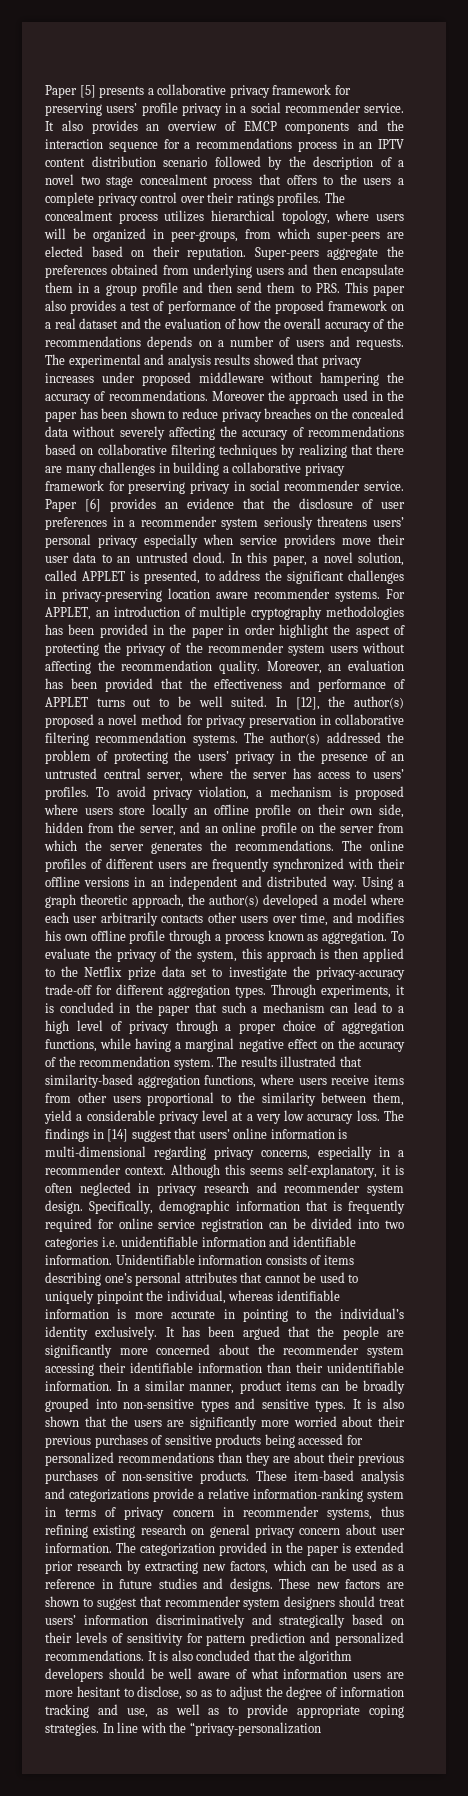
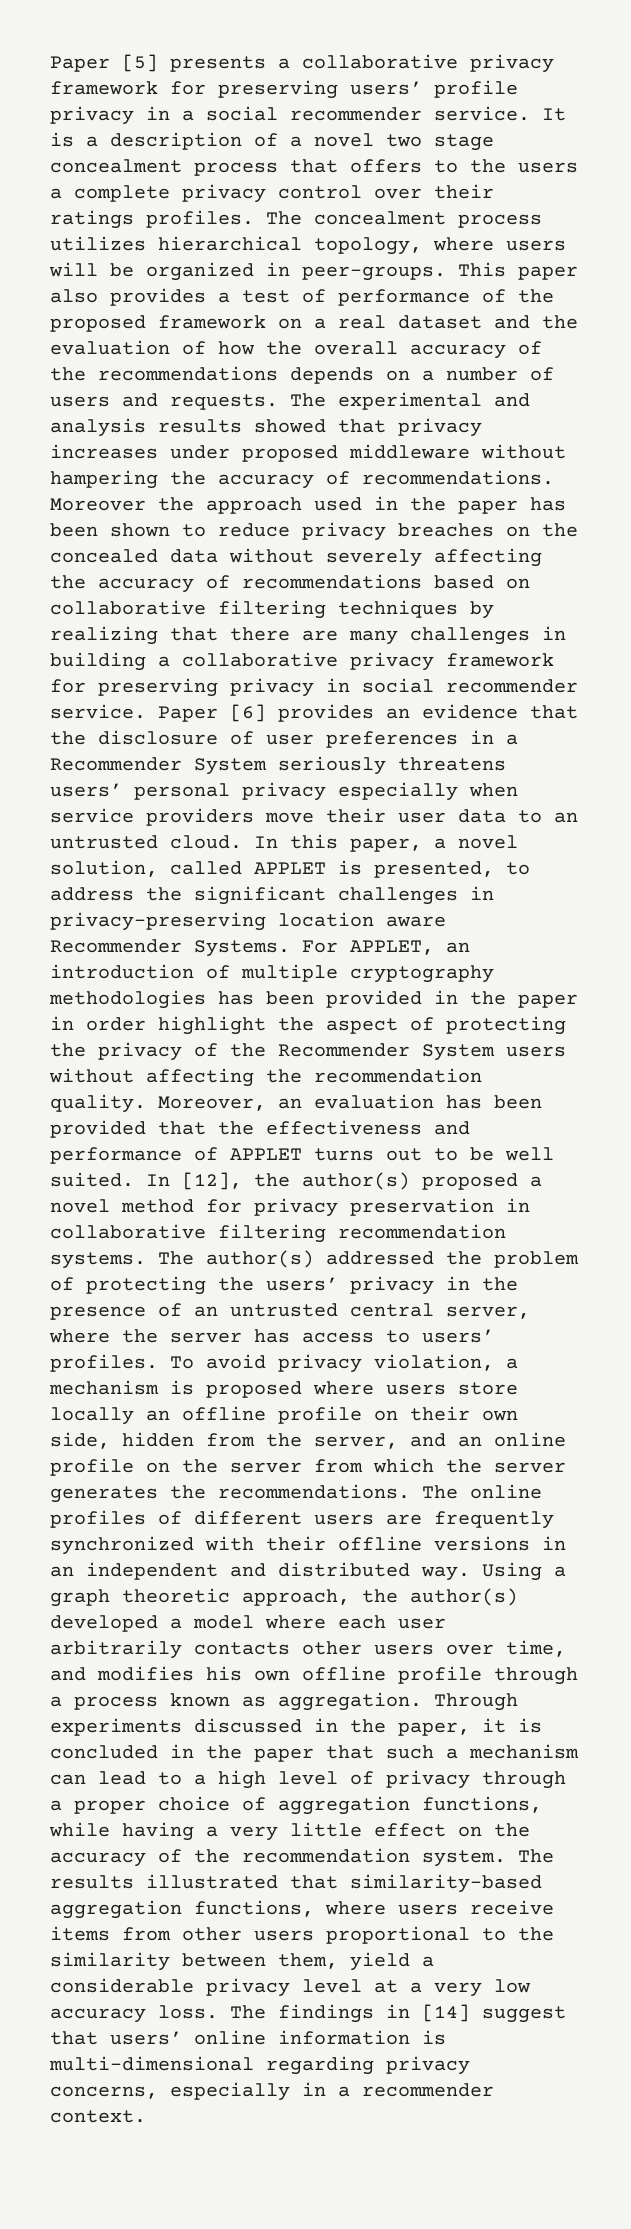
- It also provides an overview of EMCP components and the interaction sequence for a recommendations process in an IPTV content distribution scenario followed by the description of a novel two stage concealment process that offers to the users a complete privacy control over their ratings profiles.
+ It is a description of a novel two stage concealment process that offers to the users a complete privacy control over their ratings profiles.
- The concealment process utilizes hierarchical topology, where users will be organized in peer-groups, from which super-peers are elected based on their reputation. Super-peers aggregate the preferences obtained from underlying users and then encapsulate them in a group profile and then send them to PRS. This paper also provides a test of performance of the proposed framework on a real dataset and the evaluation of how the overall accuracy of the recommendations depends on a number of users and requests.
+ The concealment process utilizes hierarchical topology, where users will be organized in peer-groups. This paper also provides a test of performance of the proposed framework on a real dataset and the evaluation of how the overall accuracy of the recommendations depends on a number of users and requests.
- Paper [6] provides an evidence that the disclosure of user preferences in a recommender system seriously threatens users’ personal privacy especially when service providers move their user data to an untrusted cloud.
+ Paper [6] provides an evidence that the disclosure of user preferences in a Recommender System seriously threatens users’ personal privacy especially when service providers move their user data to an untrusted cloud.
- In this paper, a novel solution, called APPLET is presented, to address the significant challenges in privacy-preserving location aware recommender systems.
+ In this paper, a novel solution, called APPLET is presented, to address the significant challenges in privacy-preserving location aware Recommender Systems.
- For APPLET, an introduction of multiple cryptography methodologies has been provided in the paper in order highlight the aspect of protecting the privacy of the recommender system users without affecting the recommendation quality.
+ For APPLET, an introduction of multiple cryptography methodologies has been provided in the paper in order highlight the aspect of protecting the privacy of the Recommender System users without affecting the recommendation quality.
- To evaluate the privacy of the system, this approach is then applied to the Netflix prize data set to investigate the privacy-accuracy trade-off for different aggregation types. Through experiments, it is concluded in the paper that such a mechanism can lead to a high level of privacy through a proper choice of aggregation functions, while having a marginal negative effect on the accuracy of the recommendation system.
+ Through experiments discussed in the paper, it is concluded in the paper that such a mechanism can lead to a high level of privacy through a proper choice of aggregation functions, while having a very little effect on the accuracy of the recommendation system.
- Although this seems self-explanatory, it is often neglected in privacy research and recommender system design. Specifically, demographic information that is frequently required for online service registration can be divided into two categories i.e. unidentifiable information and identifiable information. Unidentifiable information consists of items describing one’s personal attributes that cannot be used to uniquely pinpoint the individual, whereas identifiable information is more accurate in pointing to the individual’s identity exclusively. It has been argued that the people are significantly more concerned about the recommender system accessing their identifiable information than their unidentifiable information. In a similar manner, product items can be broadly grouped into non-sensitive types and sensitive types. It is also shown that the users are significantly more worried about their previous purchases of sensitive products being accessed for personalized recommendations than they are about their previous purchases of non-sensitive products. These item-based analysis and categorizations provide a relative information-ranking system in terms of privacy concern in recommender systems, thus refining existing research on general privacy concern about user information. The categorization provided in the paper is extended prior research by extracting new factors, which can be used as a reference in future studies and designs. These new factors are shown to suggest that recommender system designers should treat users’ information discriminatively and strategically based on their levels of sensitivity for pattern prediction and personalized recommendations. It is also concluded that the algorithm developers should be well aware of what information users are more hesitant to disclose, so as to adjust the degree of information tracking and use, as well as to provide appropriate coping strategies. In line with the “privacy-personalization

